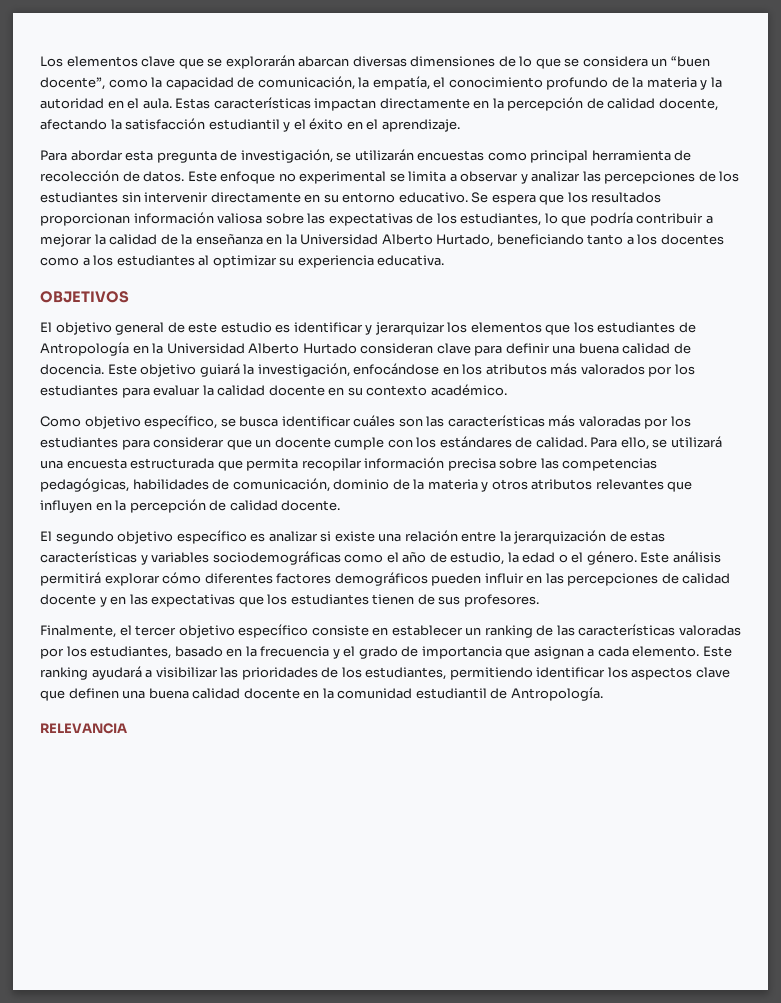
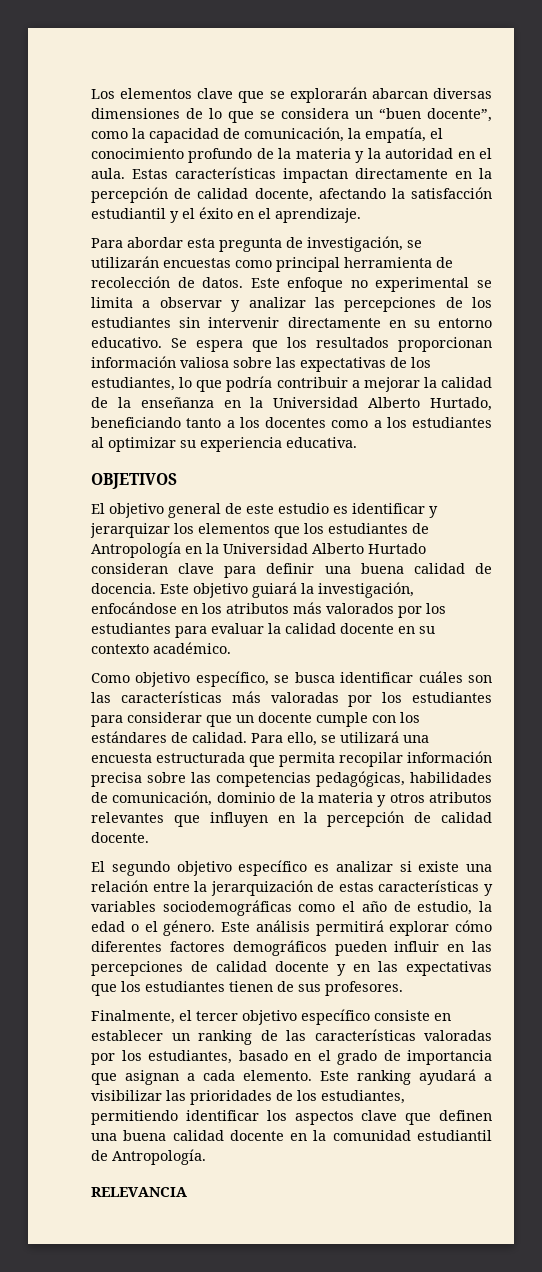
- Finalmente, el tercer objetivo específico consiste en establecer un ranking de las características valoradas por los estudiantes, basado en la frecuencia y el grado de importancia que asignan a cada elemento.
+ Finalmente, el tercer objetivo específico consiste en establecer un ranking de las características valoradas por los estudiantes, basado en el grado de importancia que asignan a cada elemento.

